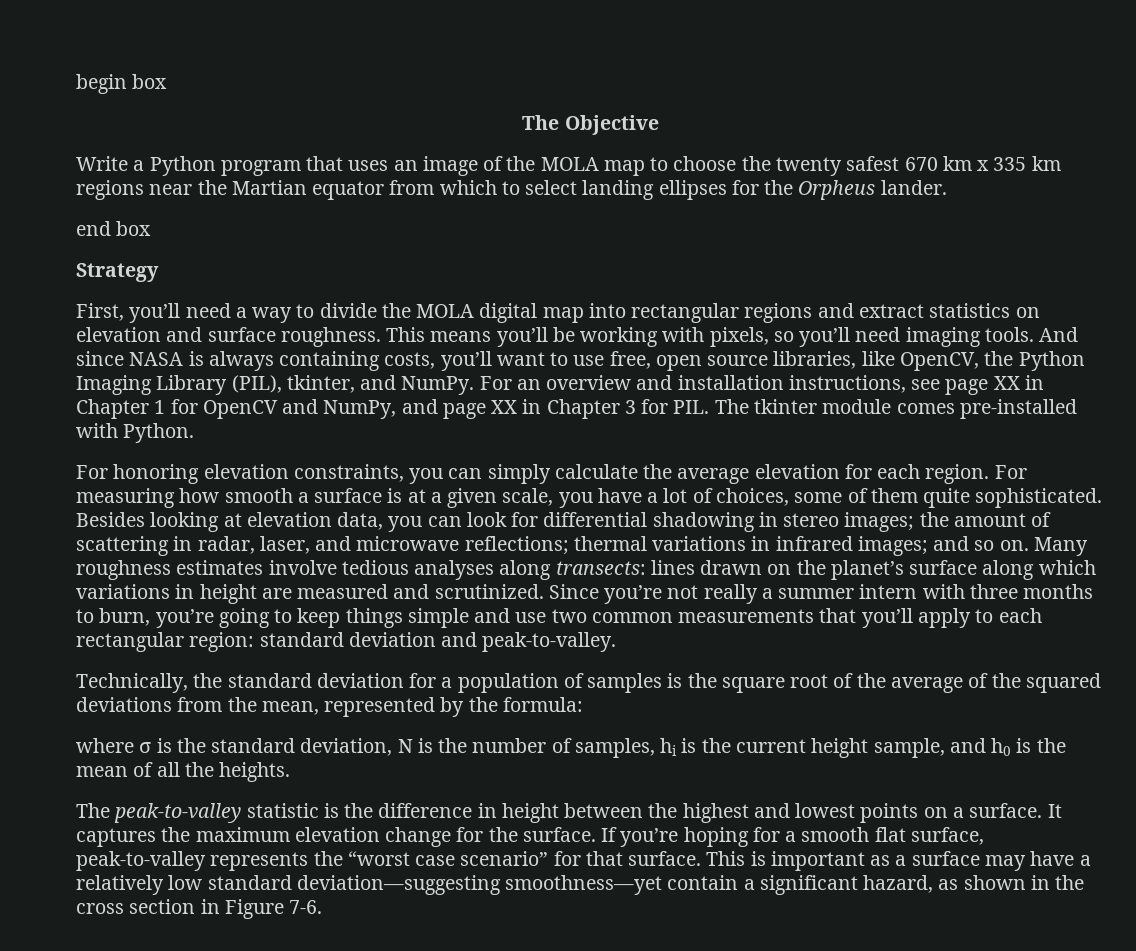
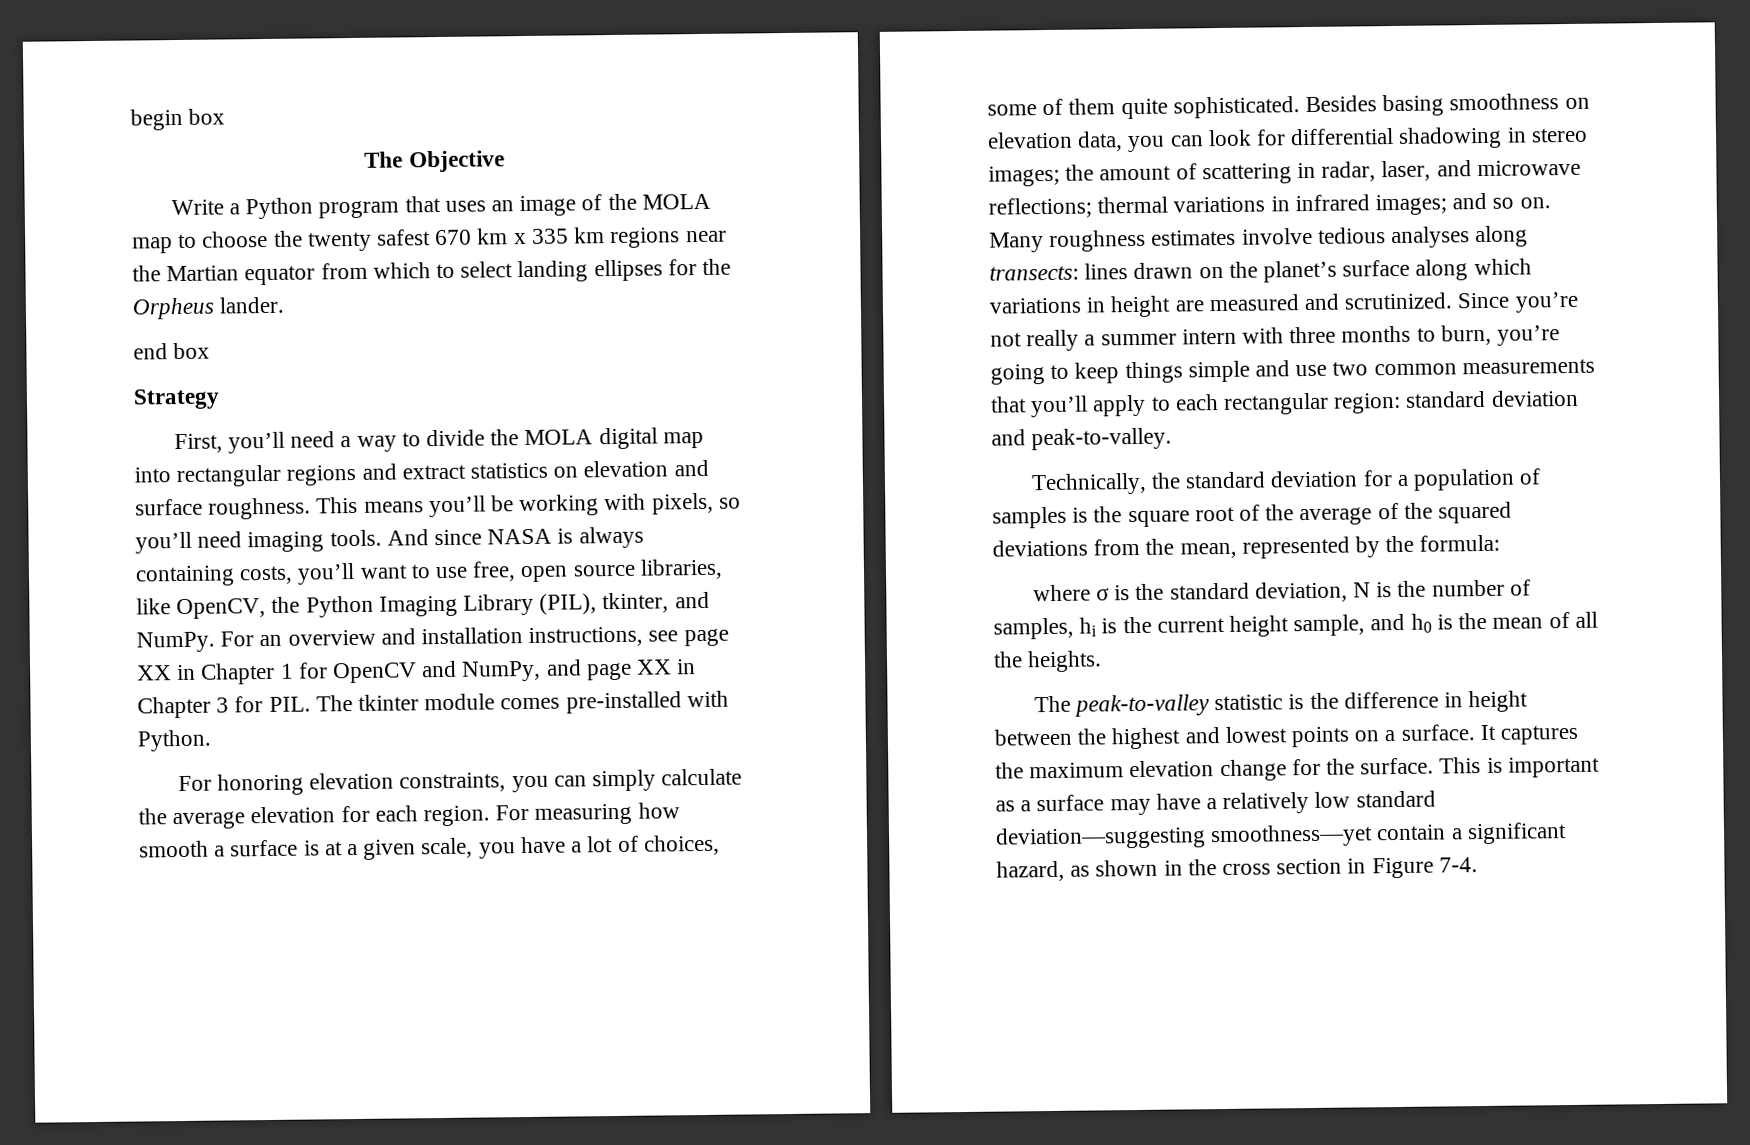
- Besides looking at elevation data, you can look for differential shadowing in stereo images; the amount of scattering in radar, laser, and microwave reflections; thermal variations in infrared images; and so on.
+ Besides basing smoothness on elevation data, you can look for differential shadowing in stereo images; the amount of scattering in radar, laser, and microwave reflections; thermal variations in infrared images; and so on.
- If you’re hoping for a smooth flat surface, peak-to-valley represents the “worst case scenario” for that surface.
- This is important as a surface may have a relatively low standard deviation—suggesting smoothness—yet contain a significant hazard, as shown in the cross section in Figure 7-6.
+ This is important as a surface may have a relatively low standard deviation—suggesting smoothness—yet contain a significant hazard, as shown in the cross section in Figure 7-4.

